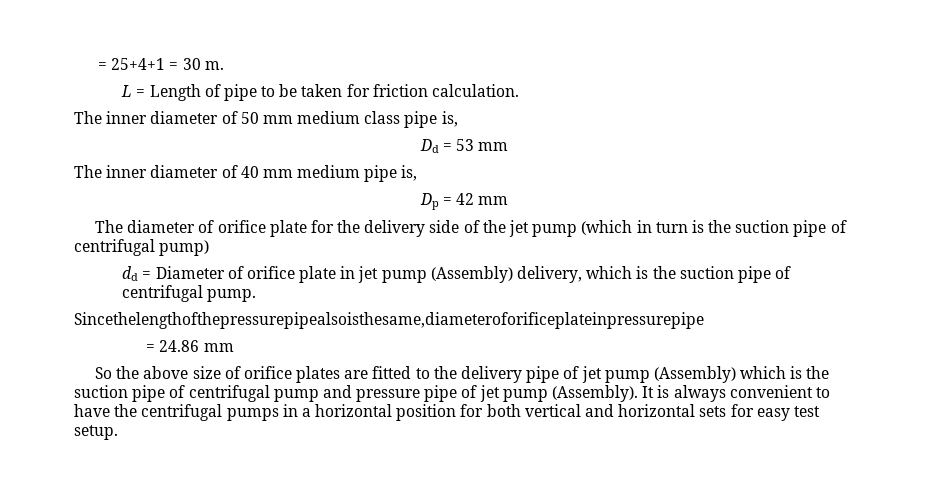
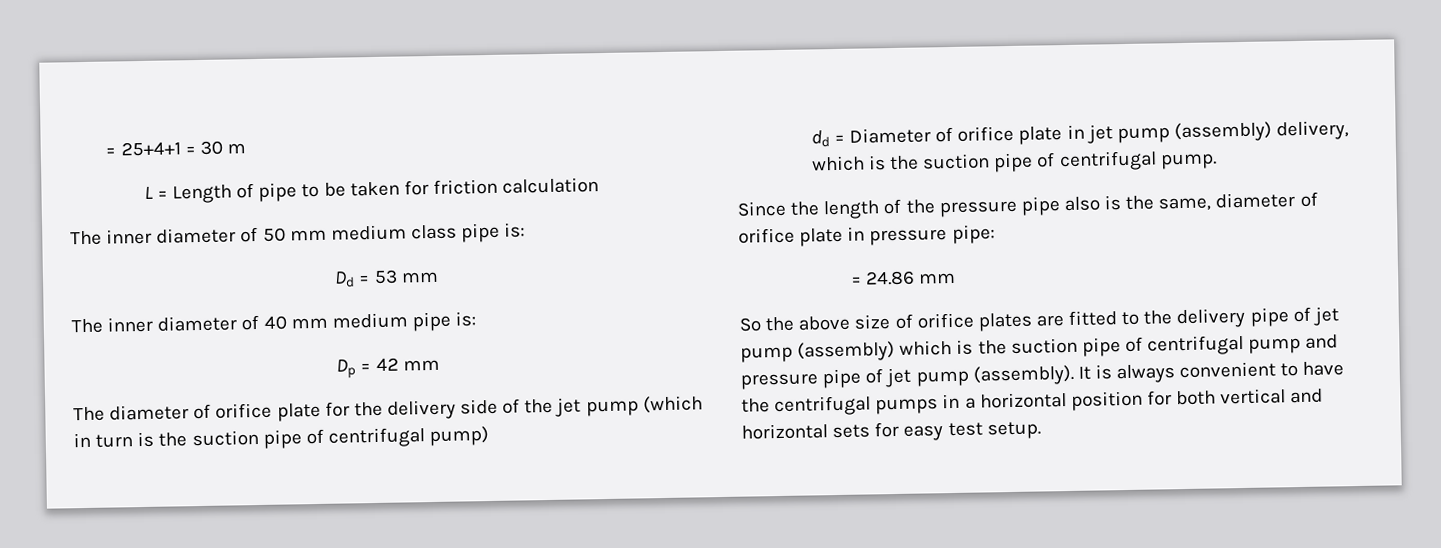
- = 25+4+1 = 30 m.
+ = 25+4+1 = 30 m
- L = Length of pipe to be taken for friction calculation.
+ L = Length of pipe to be taken for friction calculation
- The inner diameter of 50 mm medium class pipe is,
+ The inner diameter of 50 mm medium class pipe is:
- The inner diameter of 40 mm medium pipe is,
+ The inner diameter of 40 mm medium pipe is:
- dd = Diameter of orifice plate in jet pump (Assembly) delivery, which is the suction pipe of centrifugal pump.
+ dd = Diameter of orifice plate in jet pump (assembly) delivery, which is the suction pipe of centrifugal pump.
- Sincethelengthofthepressurepipealsoisthesame,diameteroforificeplateinpressurepipe
+ Since the length of the pressure pipe also is the same, diameter of orifice plate in pressure pipe:
- So the above size of orifice plates are fitted to the delivery pipe of jet pump (Assembly) which is the suction pipe of centrifugal pump and pressure pipe of jet pump (Assembly).
+ So the above size of orifice plates are fitted to the delivery pipe of jet pump (assembly) which is the suction pipe of centrifugal pump and pressure pipe of jet pump (assembly).

